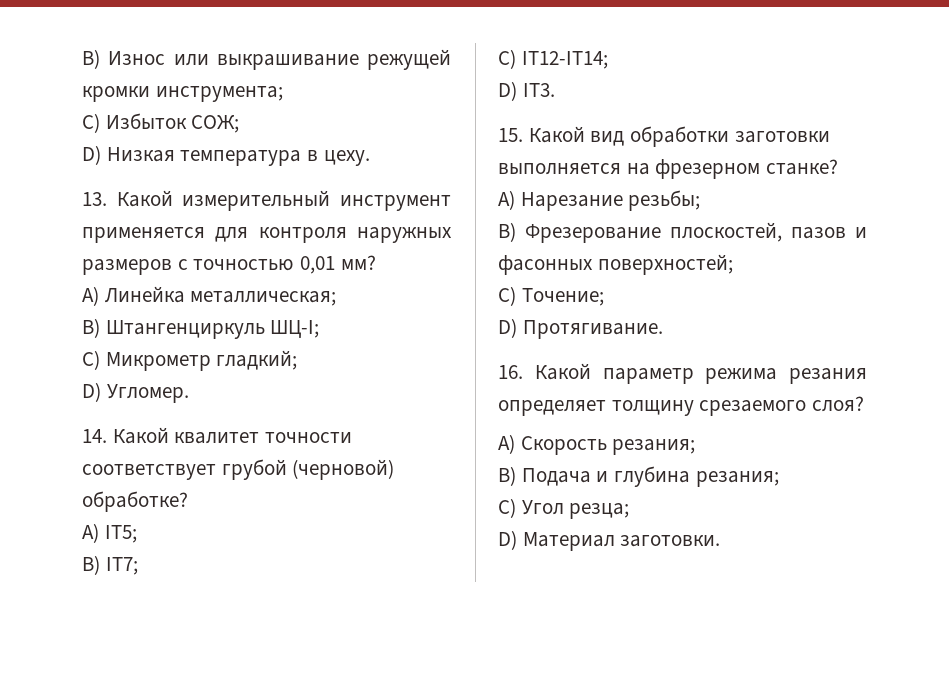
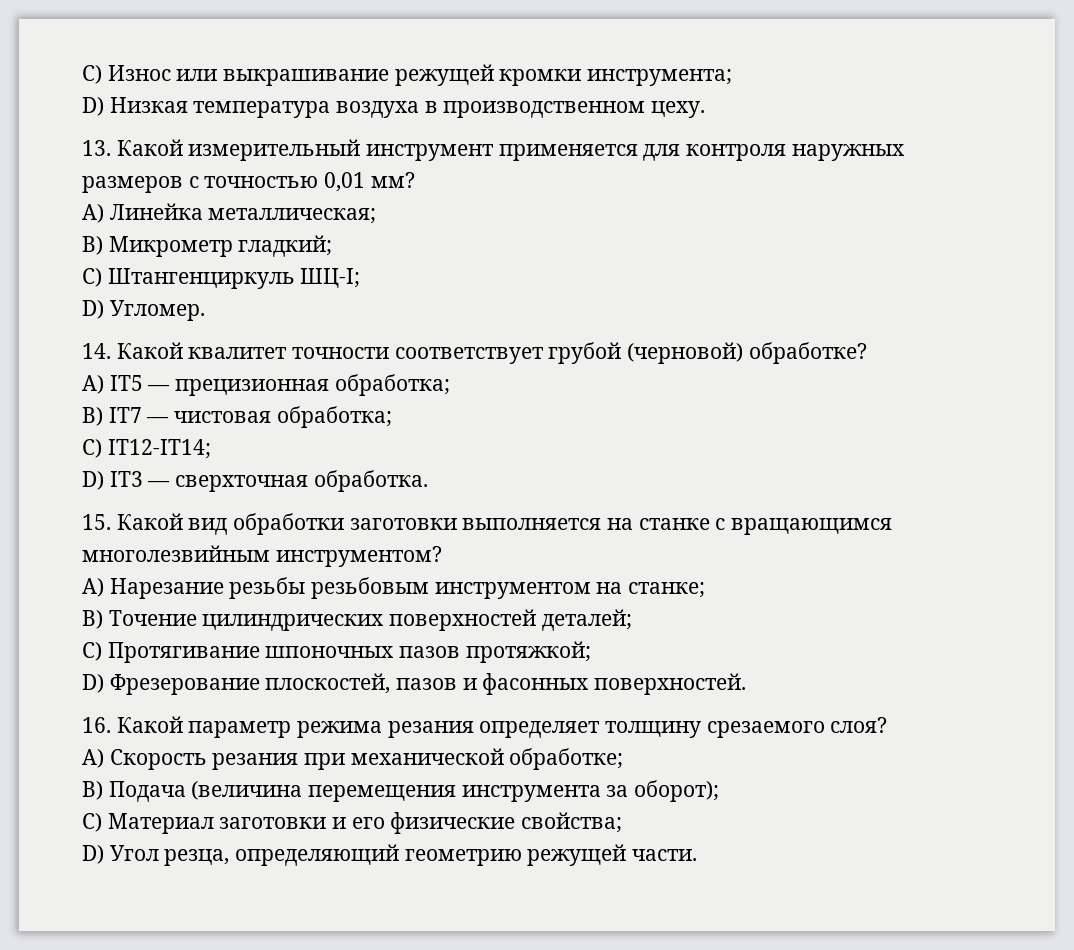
- B) Износ или выкрашивание режущей кромки инструмента;
+ C) Износ или выкрашивание режущей кромки инструмента;
- C) Избыток СОЖ;
- D) Низкая температура в цеху.
+ D) Низкая температура воздуха в производственном цеху.
- B) Штангенциркуль ШЦ-I;
+ B) Микрометр гладкий;
+ C) Штангенциркуль ШЦ-I;
- C) Микрометр гладкий;
- A) IT5;
- B) IT7;
+ A) IT5 — прецизионная обработка;
+ B) IT7 — чистовая обработка;
- D) IT3.
+ D) IT3 — сверхточная обработка.
- 15. Какой вид обработки заготовки выполняется на фрезерном станке?
- A) Нарезание резьбы;
- B) Фрезерование плоскостей, пазов и фасонных поверхностей;
- C) Точение;
- D) Протягивание.
+ 15. Какой вид обработки заготовки выполняется на станке с вращающимся многолезвийным инструментом?
+ A) Нарезание резьбы резьбовым инструментом на станке;
+ B) Точение цилиндрических поверхностей деталей;
+ C) Протягивание шпоночных пазов протяжкой;
+ D) Фрезерование плоскостей, пазов и фасонных поверхностей.
- A) Скорость резания;
- B) Подача и глубина резания;
- C) Угол резца;
- D) Материал заготовки.
+ A) Скорость резания при механической обработке;
+ B) Подача (величина перемещения инструмента за оборот);
+ C) Материал заготовки и его физические свойства;
+ D) Угол резца, определяющий геометрию режущей части.

